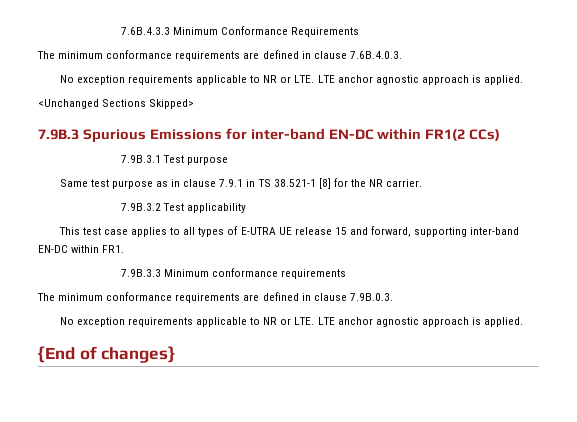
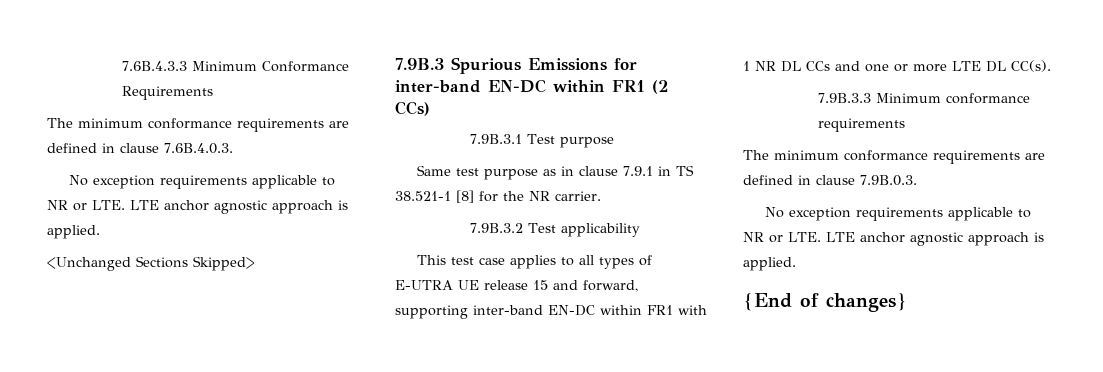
- 7.9B.3 Spurious Emissions for inter-band EN-DC within FR1(2 CCs)
+ 7.9B.3 Spurious Emissions for inter-band EN-DC within FR1 (2 CCs)
- This test case applies to all types of E-UTRA UE release 15 and forward, supporting inter-band EN-DC within FR1.
+ This test case applies to all types of E-UTRA UE release 15 and forward, supporting inter-band EN-DC within FR1 with 1 NR DL CCs and one or more LTE DL CC(s).

